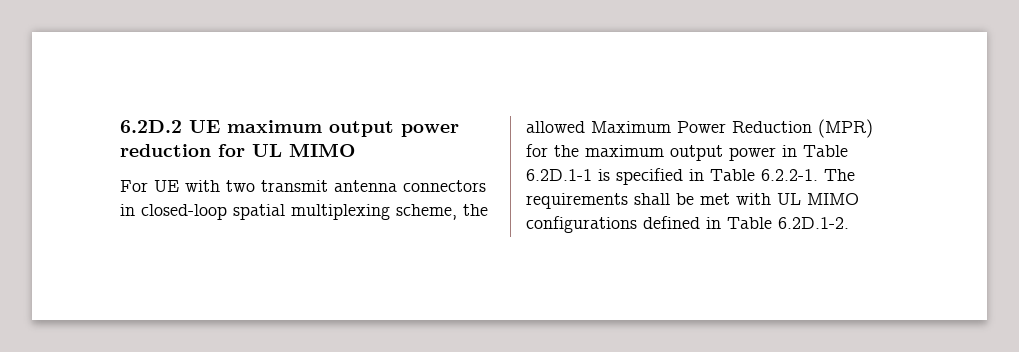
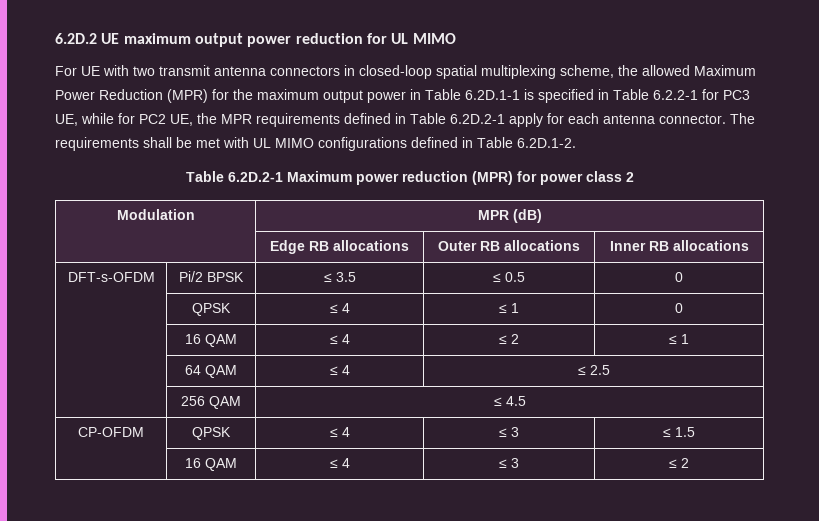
- For UE with two transmit antenna connectors in closed-loop spatial multiplexing scheme, the allowed Maximum Power Reduction (MPR) for the maximum output power in Table 6.2D.1-1 is specified in Table 6.2.2-1. The requirements shall be met with UL MIMO configurations defined in Table 6.2D.1-2.
+ For UE with two transmit antenna connectors in closed-loop spatial multiplexing scheme, the allowed Maximum Power Reduction (MPR) for the maximum output power in Table 6.2D.1-1 is specified in Table 6.2.2-1 for PC3 UE, while for PC2 UE, the MPR requirements defined in Table 6.2D.2-1 apply for each antenna connector. The requirements shall be met with UL MIMO configurations defined in Table 6.2D.1-2.
+ Table 6.2D.2-1 Maximum power reduction (MPR) for power class 2
+ Modulation | MPR (dB)
+ | Edge RB allocations | Outer RB allocations | Inner RB allocations
+ DFT-s-OFDM | Pi/2 BPSK | ≤ 3.5 | ≤ 0.5 | 0
+ | QPSK | ≤ 4 | ≤ 1 | 0
+ | 16 QAM | ≤ 4 | ≤ 2 | ≤ 1
+ | 64 QAM | ≤ 4 | ≤ 2.5
+ | 256 QAM | ≤ 4.5
+ CP-OFDM | QPSK | ≤ 4 | ≤ 3 | ≤ 1.5
+ | 16 QAM | ≤ 4 | ≤ 3 | ≤ 2

